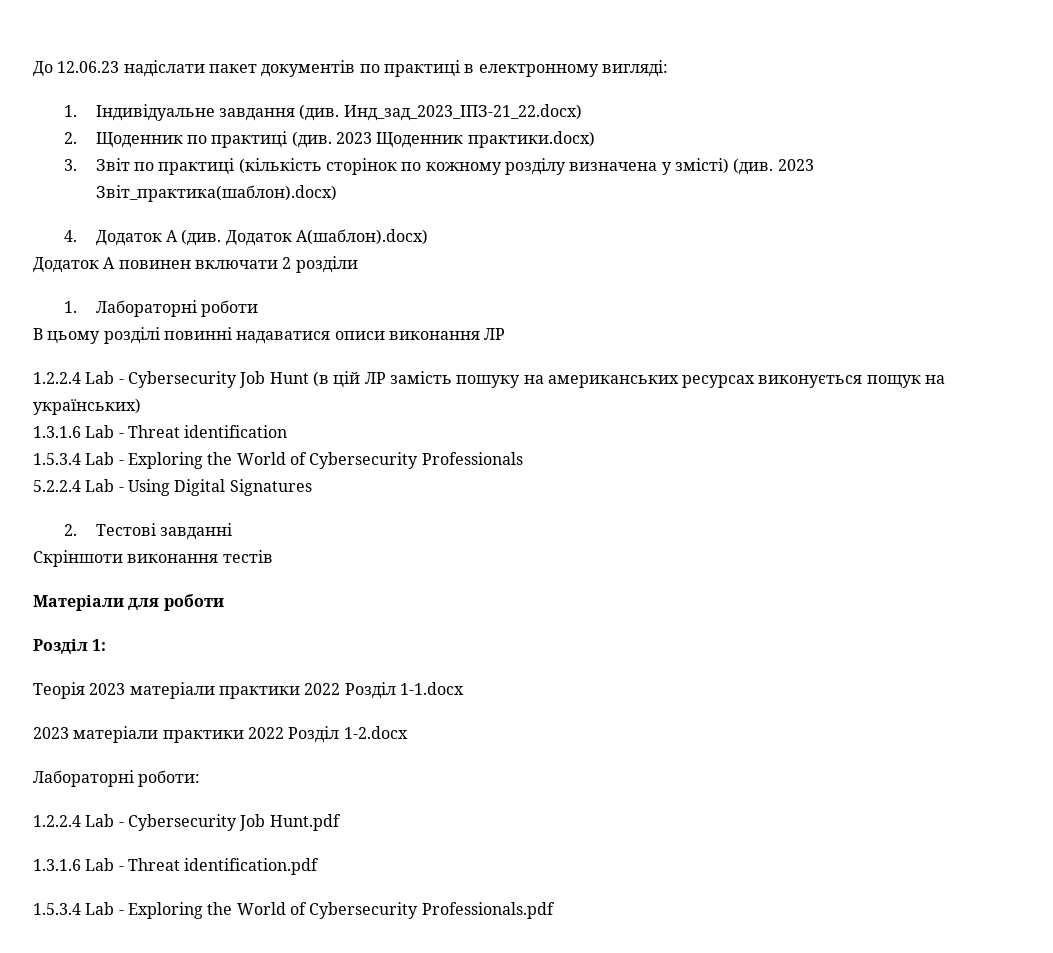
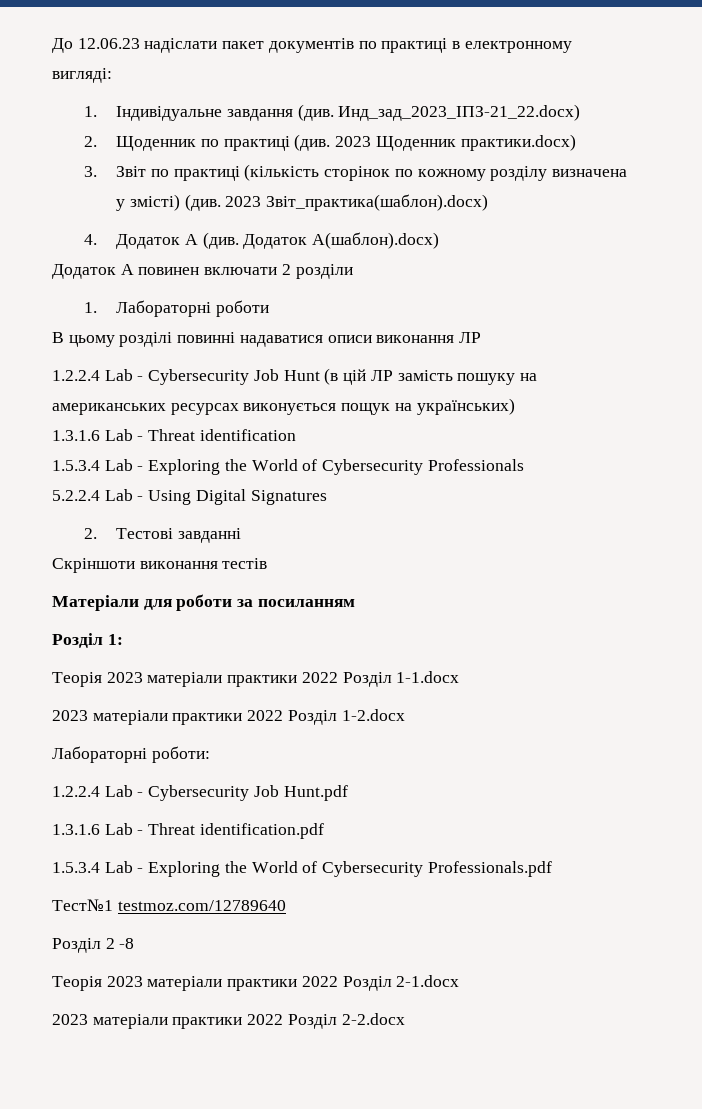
- Матеріали для роботи
+ Матеріали для роботи за посиланням
+ Тест№1 testmoz.com/12789640
+ Розділ 2 -8
+ Теорія 2023 матеріали практики 2022 Розділ 2-1.docx
+ 2023 матеріали практики 2022 Розділ 2-2.docx

